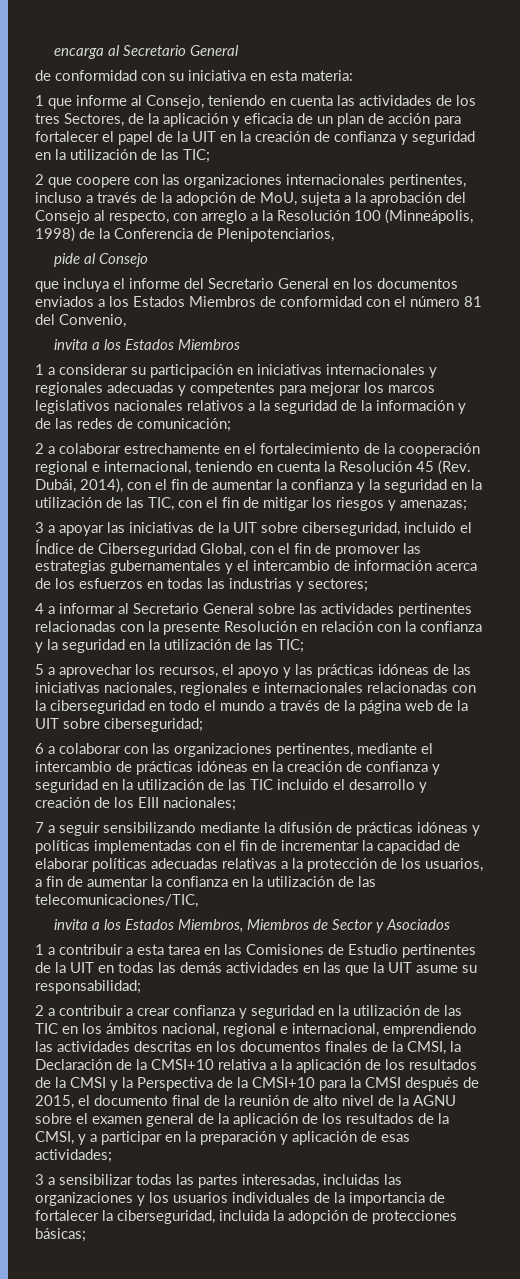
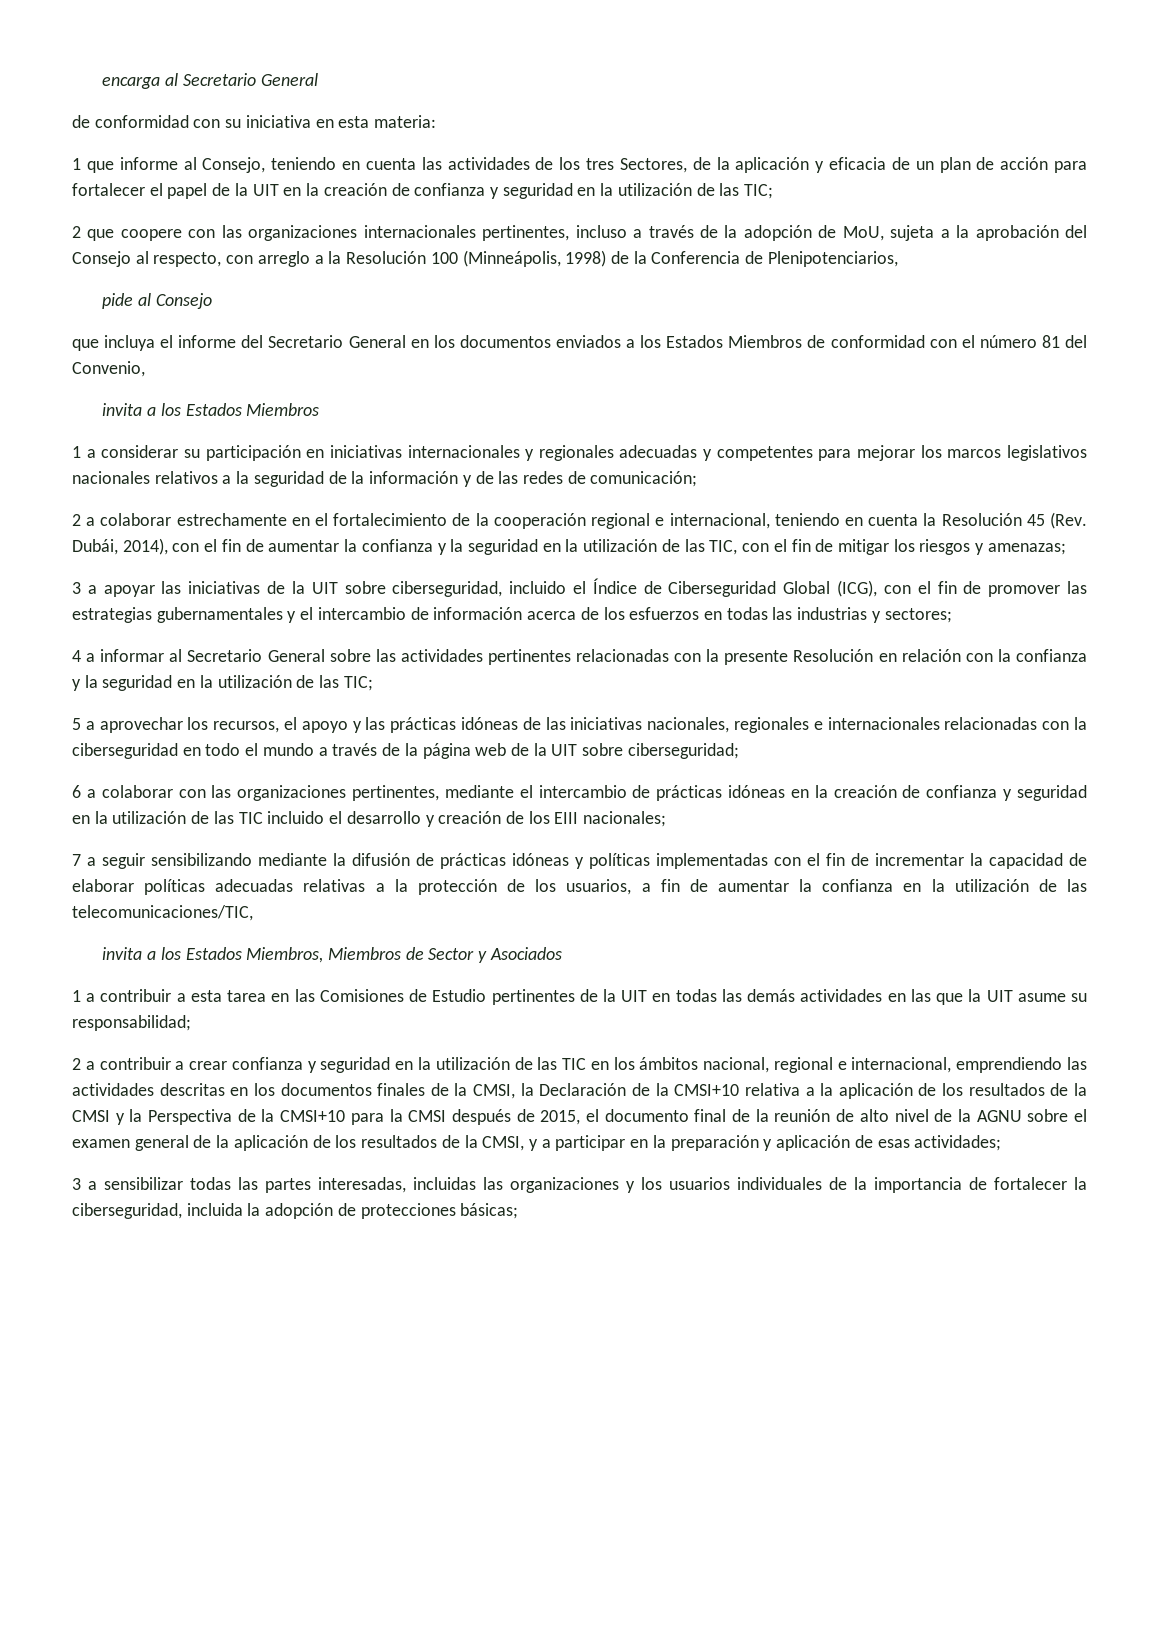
- 3 a apoyar las iniciativas de la UIT sobre ciberseguridad, incluido el Índice de Ciberseguridad Global, con el fin de promover las estrategias gubernamentales y el intercambio de información acerca de los esfuerzos en todas las industrias y sectores;
+ 3 a apoyar las iniciativas de la UIT sobre ciberseguridad, incluido el Índice de Ciberseguridad Global (ICG), con el fin de promover las estrategias gubernamentales y el intercambio de información acerca de los esfuerzos en todas las industrias y sectores;

